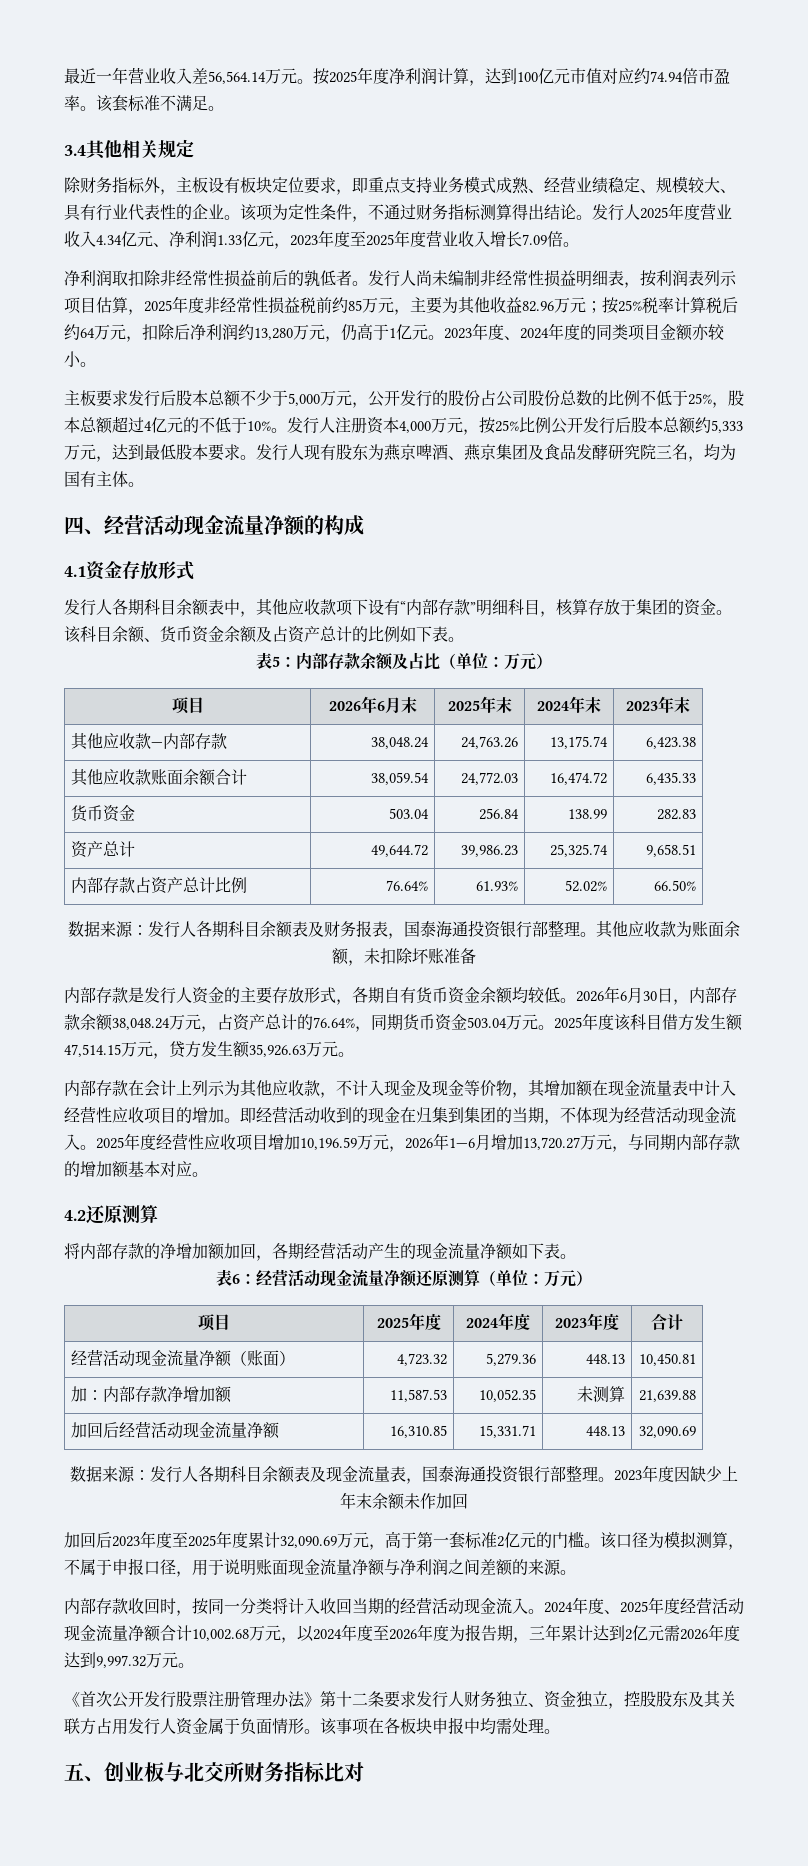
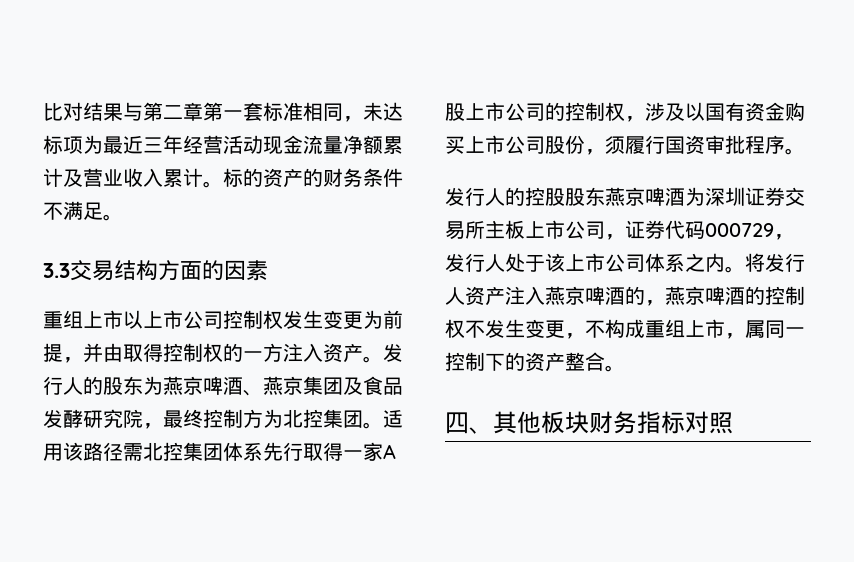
- 最近一年营业收入差56,564.14万元。按2025年度净利润计算，达到100亿元市值对应约74.94倍市盈率。该套标准不满足。
- 3.4其他相关规定
- 除财务指标外，主板设有板块定位要求，即重点支持业务模式成熟、经营业绩稳定、规模较大、具有行业代表性的企业。该项为定性条件，不通过财务指标测算得出结论。发行人2025年度营业收入4.34亿元、净利润1.33亿元，2023年度至2025年度营业收入增长7.09倍。
- 净利润取扣除非经常性损益前后的孰低者。发行人尚未编制非经常性损益明细表，按利润表列示项目估算，2025年度非经常性损益税前约85万元，主要为其他收益82.96万元；按25%税率计算税后约64万元，扣除后净利润约13,280万元，仍高于1亿元。2023年度、2024年度的同类项目金额亦较小。
- 主板要求发行后股本总额不少于5,000万元，公开发行的股份占公司股份总数的比例不低于25%，股本总额超过4亿元的不低于10%。发行人注册资本4,000万元，按25%比例公开发行后股本总额约5,333万元，达到最低股本要求。发行人现有股东为燕京啤酒、燕京集团及食品发酵研究院三名，均为国有主体。
- 四、经营活动现金流量净额的构成
- 4.1资金存放形式
- 发行人各期科目余额表中，其他应收款项下设有“内部存款”明细科目，核算存放于集团的资金。该科目余额、货币资金余额及占资产总计的比例如下表。
- 表5：内部存款余额及占比（单位：万元）
- 项目 | 2026年6月末 | 2025年末 | 2024年末 | 2023年末
- 其他应收款—内部存款 | 38,048.24 | 24,763.26 | 13,175.74 | 6,423.38
- 其他应收款账面余额合计 | 38,059.54 | 24,772.03 | 16,474.72 | 6,435.33
- 货币资金 | 503.04 | 256.84 | 138.99 | 282.83
- 资产总计 | 49,644.72 | 39,986.23 | 25,325.74 | 9,658.51
- 内部存款占资产总计比例 | 76.64% | 61.93% | 52.02% | 66.50%
- 数据来源：发行人各期科目余额表及财务报表，国泰海通投资银行部整理。其他应收款为账面余额，未扣除坏账准备
- 内部存款是发行人资金的主要存放形式，各期自有货币资金余额均较低。2026年6月30日，内部存款余额38,048.24万元，占资产总计的76.64%，同期货币资金503.04万元。2025年度该科目借方发生额47,514.15万元，贷方发生额35,926.63万元。
- 内部存款在会计上列示为其他应收款，不计入现金及现金等价物，其增加额在现金流量表中计入经营性应收项目的增加。即经营活动收到的现金在归集到集团的当期，不体现为经营活动现金流入。2025年度经营性应收项目增加10,196.59万元，2026年1—6月增加13,720.27万元，与同期内部存款的增加额基本对应。
- 4.2还原测算
- 将内部存款的净增加额加回，各期经营活动产生的现金流量净额如下表。
- 表6：经营活动现金流量净额还原测算（单位：万元）
- 项目 | 2025年度 | 2024年度 | 2023年度 | 合计
- 经营活动现金流量净额（账面） | 4,723.32 | 5,279.36 | 448.13 | 10,450.81
- 加：内部存款净增加额 | 11,587.53 | 10,052.35 | 未测算 | 21,639.88
- 加回后经营活动现金流量净额 | 16,310.85 | 15,331.71 | 448.13 | 32,090.69
- 数据来源：发行人各期科目余额表及现金流量表，国泰海通投资银行部整理。2023年度因缺少上年末余额未作加回
- 加回后2023年度至2025年度累计32,090.69万元，高于第一套标准2亿元的门槛。该口径为模拟测算，不属于申报口径，用于说明账面现金流量净额与净利润之间差额的来源。
- 内部存款收回时，按同一分类将计入收回当期的经营活动现金流入。2024年度、2025年度经营活动现金流量净额合计10,002.68万元，以2024年度至2026年度为报告期，三年累计达到2亿元需2026年度达到9,997.32万元。
- 《首次公开发行股票注册管理办法》第十二条要求发行人财务独立、资金独立，控股股东及其关联方占用发行人资金属于负面情形。该事项在各板块申报中均需处理。
- 五、创业板与北交所财务指标比对
+ 比对结果与第二章第一套标准相同，未达标项为最近三年经营活动现金流量净额累计及营业收入累计。标的资产的财务条件不满足。
+ 3.3交易结构方面的因素
+ 重组上市以上市公司控制权发生变更为前提，并由取得控制权的一方注入资产。发行人的股东为燕京啤酒、燕京集团及食品发酵研究院，最终控制方为北控集团。适用该路径需北控集团体系先行取得一家A股上市公司的控制权，涉及以国有资金购买上市公司股份，须履行国资审批程序。
+ 发行人的控股股东燕京啤酒为深圳证券交易所主板上市公司，证券代码000729，发行人处于该上市公司体系之内。将发行人资产注入燕京啤酒的，燕京啤酒的控制权不发生变更，不构成重组上市，属同一控制下的资产整合。
+ 四、其他板块财务指标对照

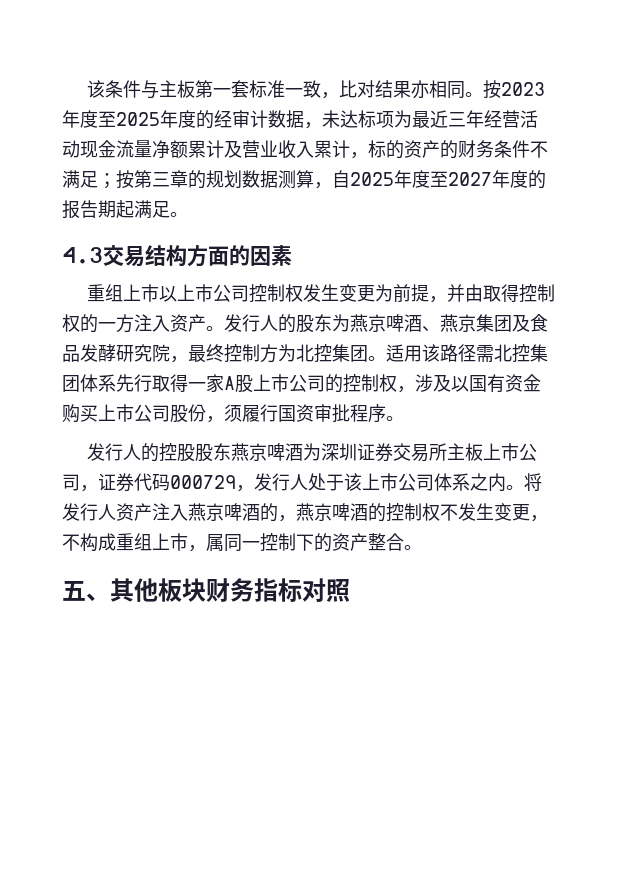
- 比对结果与第二章第一套标准相同，未达标项为最近三年经营活动现金流量净额累计及营业收入累计。标的资产的财务条件不满足。
- 3.3交易结构方面的因素
+ 该条件与主板第一套标准一致，比对结果亦相同。按2023年度至2025年度的经审计数据，未达标项为最近三年经营活动现金流量净额累计及营业收入累计，标的资产的财务条件不满足；按第三章的规划数据测算，自2025年度至2027年度的报告期起满足。
+ 4.3交易结构方面的因素
- 四、其他板块财务指标对照
+ 五、其他板块财务指标对照

